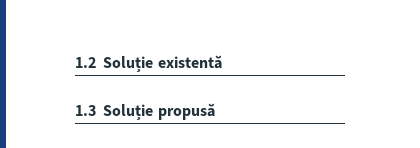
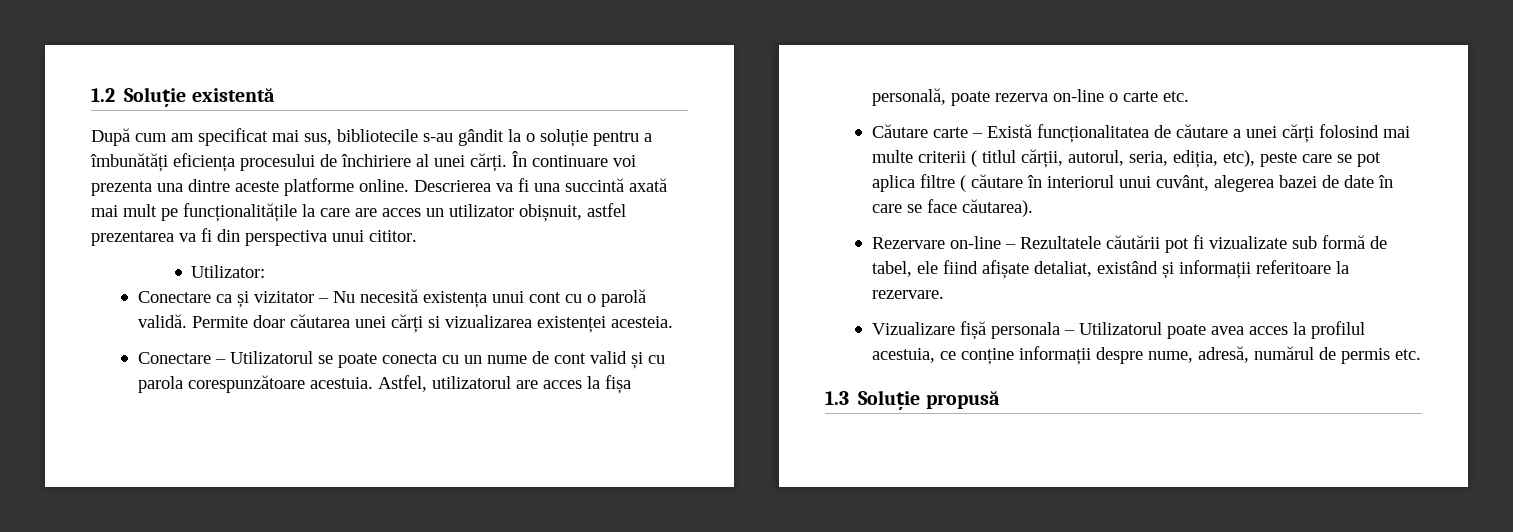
+ După cum am specificat mai sus, bibliotecile s-au gândit la o soluție pentru a îmbunătăți eficiența procesului de închiriere al unei cărți. În continuare voi prezenta una dintre aceste platforme online. Descrierea va fi una succintă axată mai mult pe funcționalitățile la care are acces un utilizator obișnuit, astfel prezentarea va fi din perspectiva unui cititor.
+ Utilizator:
+ Conectare ca și vizitator – Nu necesită existența unui cont cu o parolă validă. Permite doar căutarea unei cărți si vizualizarea existenței acesteia.
+ Conectare – Utilizatorul se poate conecta cu un nume de cont valid și cu parola corespunzătoare acestuia. Astfel, utilizatorul are acces la fișa personală, poate rezerva on-line o carte etc.
+ Căutare carte – Există funcționalitatea de căutare a unei cărți folosind mai multe criterii ( titlul cărții, autorul, seria, ediția, etc), peste care se pot aplica filtre ( căutare în interiorul unui cuvânt, alegerea bazei de date în care se face căutarea).
+ Rezervare on-line – Rezultatele căutării pot fi vizualizate sub formă de tabel, ele fiind afișate detaliat, existând și informații referitoare la rezervare.
+ Vizualizare fișă personala – Utilizatorul poate avea acces la profilul acestuia, ce conține informații despre nume, adresă, numărul de permis etc.

